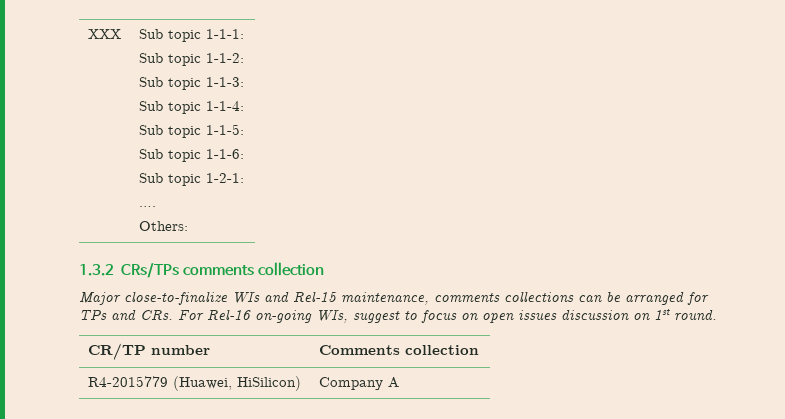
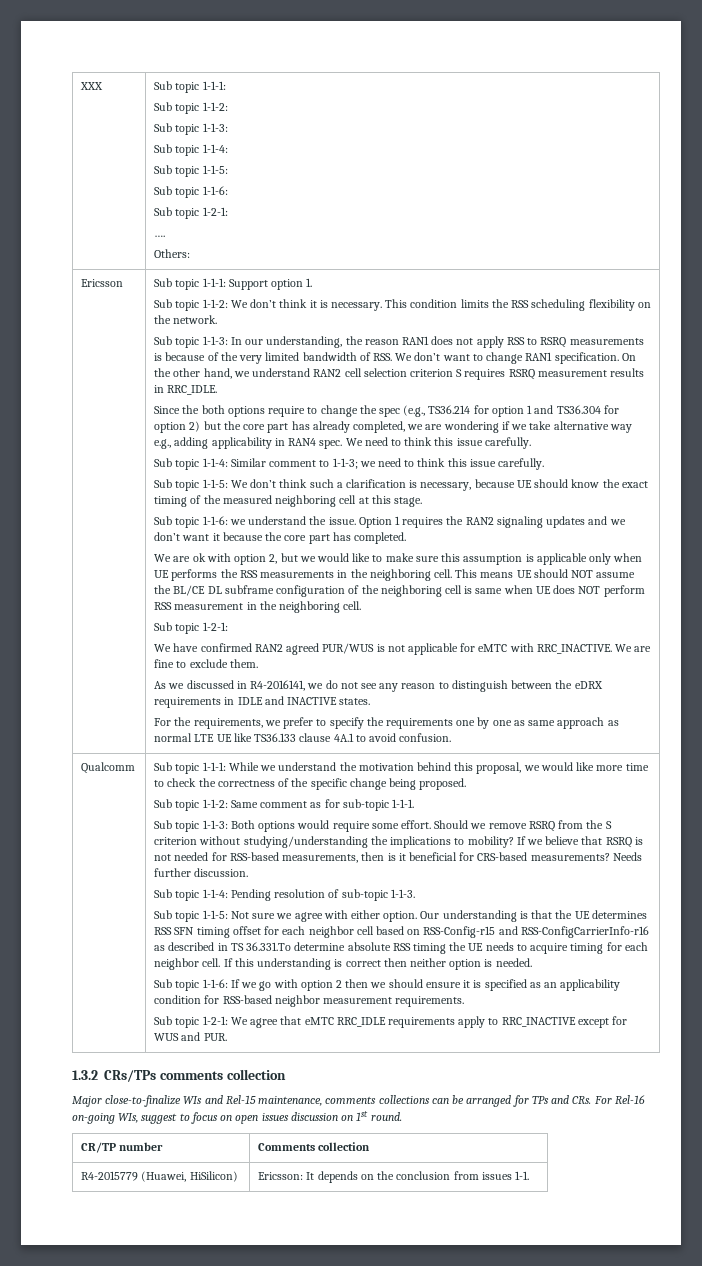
+ Ericsson | Sub topic 1-1-1: Support option 1.
+ Sub topic 1-1-2: We don’t think it is necessary. This condition limits the RSS scheduling flexibility on the network.
+ Sub topic 1-1-3: In our understanding, the reason RAN1 does not apply RSS to RSRQ measurements is because of the very limited bandwidth of RSS. We don’t want to change RAN1 specification. On the other hand, we understand RAN2 cell selection criterion S requires RSRQ measurement results in RRC_IDLE.
+ Since the both options require to change the spec (e.g., TS36.214 for option 1 and TS36.304 for option 2) but the core part has already completed, we are wondering if we take alternative way e.g., adding applicability in RAN4 spec. We need to think this issue carefully.
+ Sub topic 1-1-4: Similar comment to 1-1-3; we need to think this issue carefully.
+ Sub topic 1-1-5: We don’t think such a clarification is necessary, because UE should know the exact timing of the measured neighboring cell at this stage.
+ Sub topic 1-1-6: we understand the issue. Option 1 requires the RAN2 signaling updates and we don’t want it because the core part has completed.
+ We are ok with option 2, but we would like to make sure this assumption is applicable only when UE performs the RSS measurements in the neighboring cell. This means UE should NOT assume the BL/CE DL subframe configuration of the neighboring cell is same when UE does NOT perform RSS measurement in the neighboring cell.
+ Sub topic 1-2-1:
+ We have confirmed RAN2 agreed PUR/WUS is not applicable for eMTC with RRC_INACTIVE. We are fine to exclude them.
+ As we discussed in R4-2016141, we do not see any reason to distinguish between the eDRX requirements in IDLE and INACTIVE states.
+ For the requirements, we prefer to specify the requirements one by one as same approach as normal LTE UE like TS36.133 clause 4A.1 to avoid confusion.
+ Qualcomm | Sub topic 1-1-1: While we understand the motivation behind this proposal, we would like more time to check the correctness of the specific change being proposed.
+ Sub topic 1-1-2: Same comment as for sub-topic 1-1-1.
+ Sub topic 1-1-3: Both options would require some effort. Should we remove RSRQ from the S criterion without studying/understanding the implications to mobility? If we believe that RSRQ is not needed for RSS-based measurements, then is it beneficial for CRS-based measurements? Needs further discussion.
+ Sub topic 1-1-4: Pending resolution of sub-topic 1-1-3.
+ Sub topic 1-1-5: Not sure we agree with either option. Our understanding is that the UE determines RSS SFN timing offset for each neighbor cell based on RSS-Config-r15 and RSS-ConfigCarrierInfo-r16 as described in TS 36.331.To determine absolute RSS timing the UE needs to acquire timing for each neighbor cell. If this understanding is correct then neither option is needed.
+ Sub topic 1-1-6: If we go with option 2 then we should ensure it is specified as an applicability condition for RSS-based neighbor measurement requirements.
+ Sub topic 1-2-1: We agree that eMTC RRC_IDLE requirements apply to RRC_INACTIVE except for WUS and PUR.
- R4-2015779 (Huawei, HiSilicon) | Company A
+ R4-2015779 (Huawei, HiSilicon) | Ericsson: It depends on the conclusion from issues 1-1.

